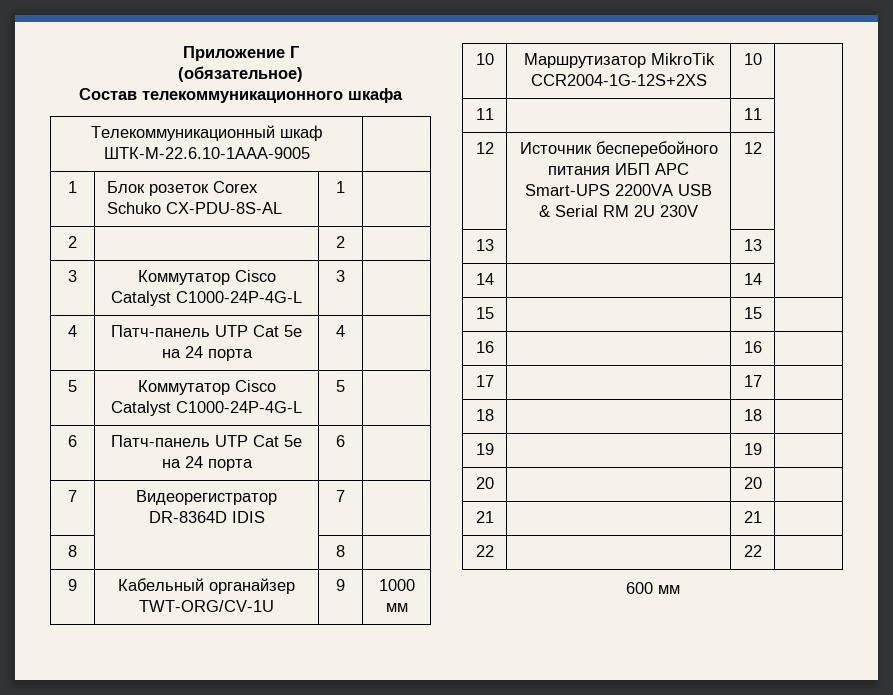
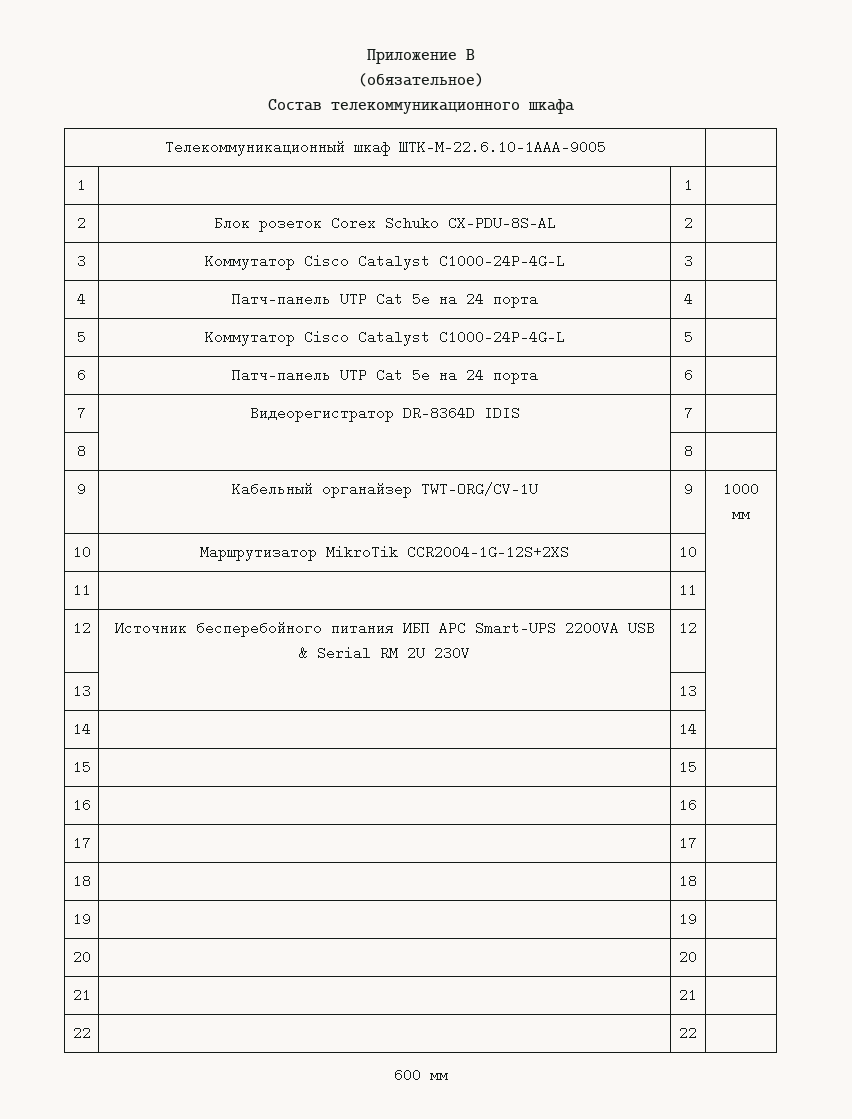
- Приложение Г
+ Приложение В
- 1 | Блок розеток Corex Schuko CX-PDU-8S-AL | 1 |
- 2 | | 2 |
+ 1 | | 1 |
+ 2 | Блок розеток Corex Schuko CX-PDU-8S-AL | 2 |

